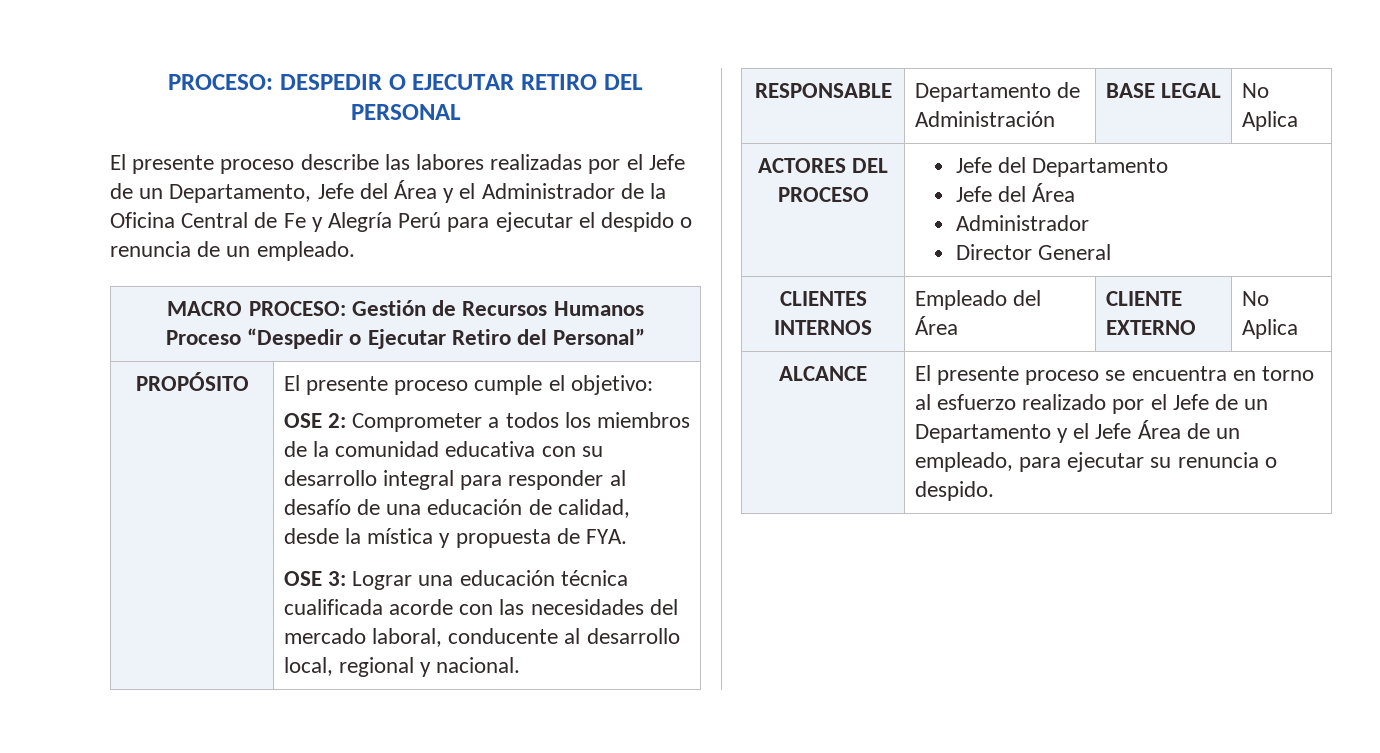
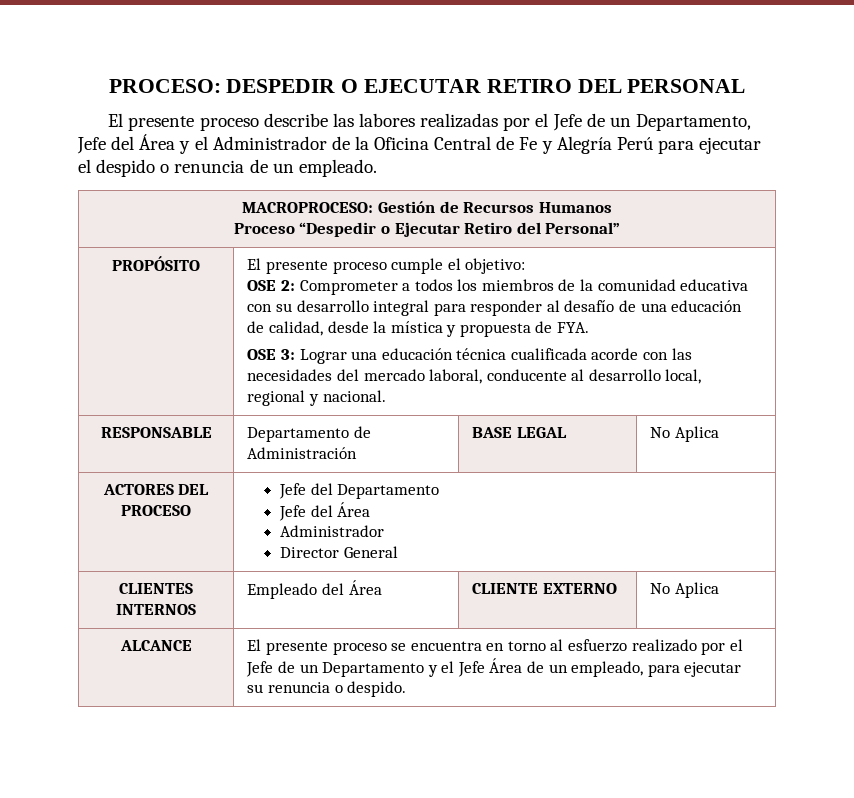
- MACRO PROCESO: Gestión de Recursos Humanos
+ MACROPROCESO: Gestión de Recursos Humanos

